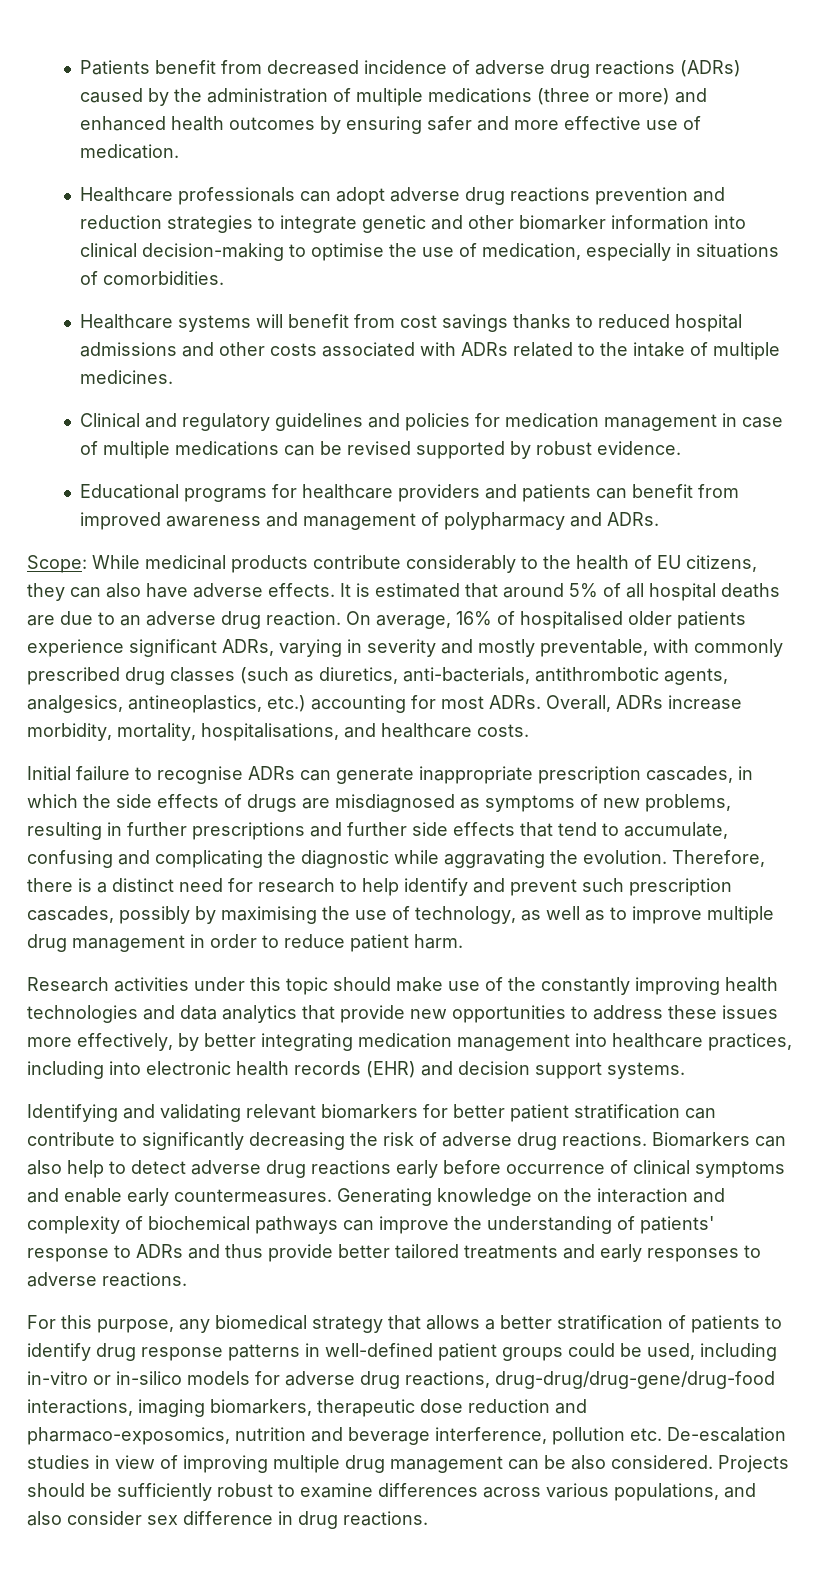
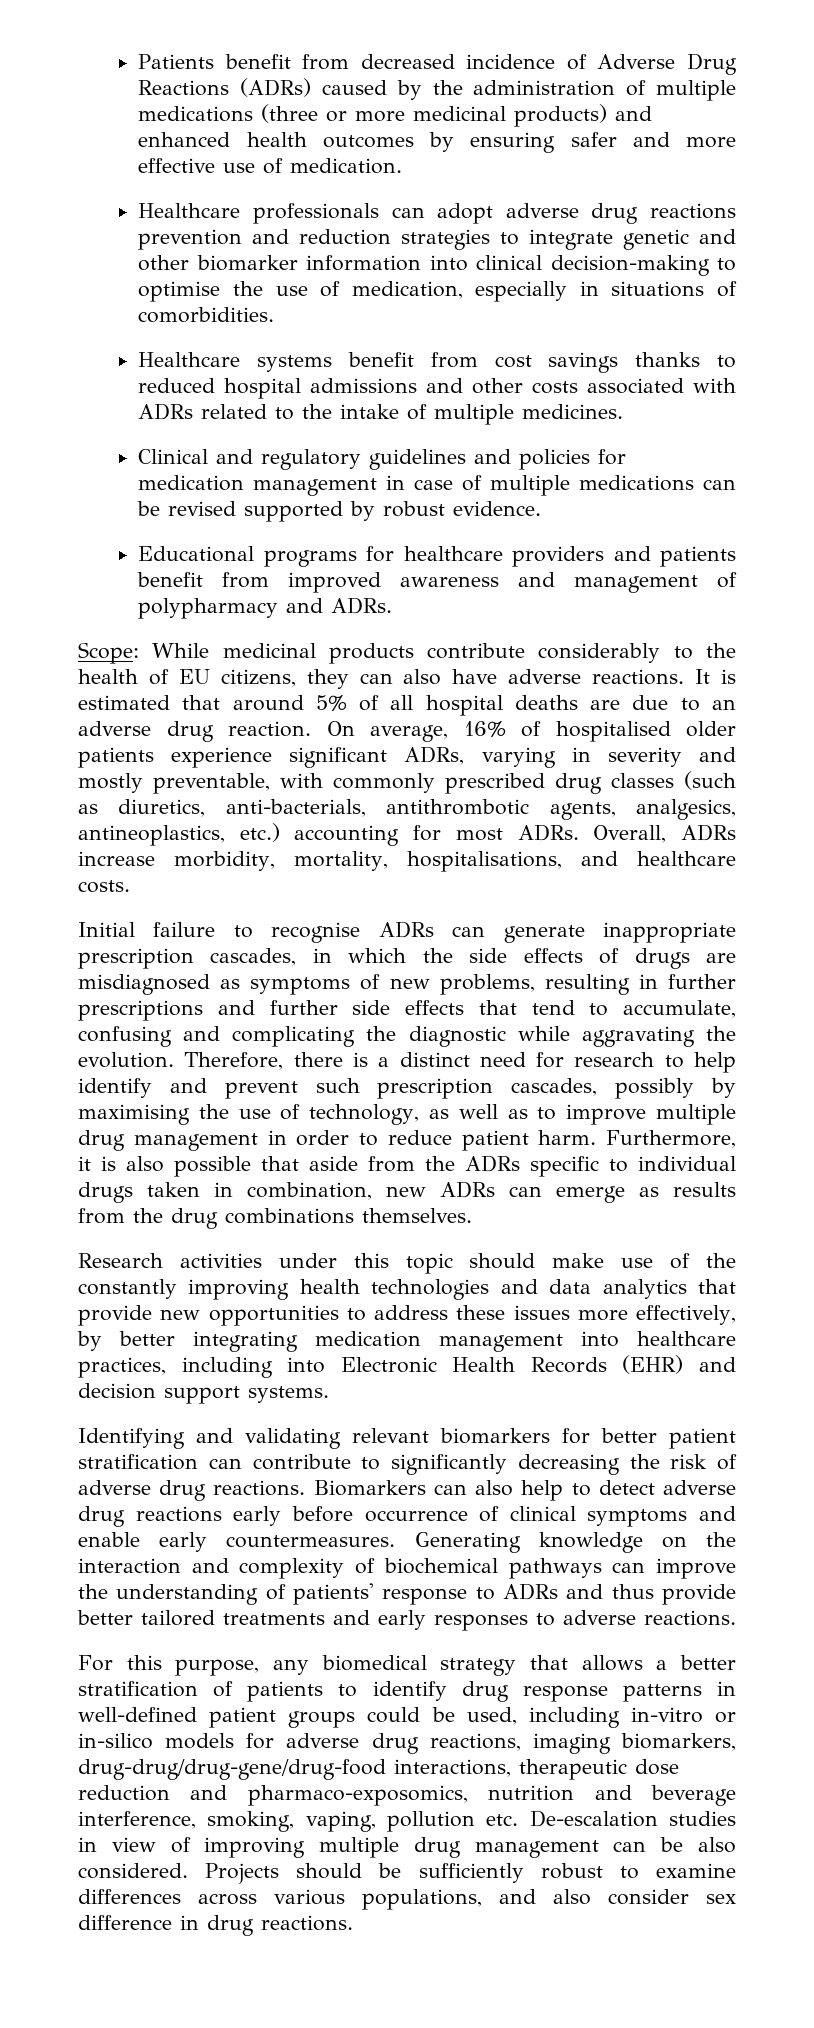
- Patients benefit from decreased incidence of adverse drug reactions (ADRs) caused by the administration of multiple medications (three or more) and enhanced health outcomes by ensuring safer and more effective use of medication.
+ Patients benefit from decreased incidence of Adverse Drug Reactions (ADRs) caused by the administration of multiple medications (three or more medicinal products) and enhanced health outcomes by ensuring safer and more effective use of medication.
- Healthcare systems will benefit from cost savings thanks to reduced hospital admissions and other costs associated with ADRs related to the intake of multiple medicines.
+ Healthcare systems benefit from cost savings thanks to reduced hospital admissions and other costs associated with ADRs related to the intake of multiple medicines.
- Educational programs for healthcare providers and patients can benefit from improved awareness and management of polypharmacy and ADRs.
+ Educational programs for healthcare providers and patients benefit from improved awareness and management of polypharmacy and ADRs.
- Scope: While medicinal products contribute considerably to the health of EU citizens, they can also have adverse effects.
+ Scope: While medicinal products contribute considerably to the health of EU citizens, they can also have adverse reactions.
+ Furthermore, it is also possible that aside from the ADRs specific to individual drugs taken in combination, new ADRs can emerge as results from the drug combinations themselves.
- Research activities under this topic should make use of the constantly improving health technologies and data analytics that provide new opportunities to address these issues more effectively, by better integrating medication management into healthcare practices, including into electronic health records (EHR) and decision support systems.
+ Research activities under this topic should make use of the constantly improving health technologies and data analytics that provide new opportunities to address these issues more effectively, by better integrating medication management into healthcare practices, including into Electronic Health Records (EHR) and decision support systems.
- For this purpose, any biomedical strategy that allows a better stratification of patients to identify drug response patterns in well-defined patient groups could be used, including in-vitro or in-silico models for adverse drug reactions, drug-drug/drug-gene/drug-food interactions, imaging biomarkers, therapeutic dose reduction and pharmaco-exposomics, nutrition and beverage interference, pollution etc. De-escalation studies in view of improving multiple drug management can be also considered.
+ For this purpose, any biomedical strategy that allows a better stratification of patients to identify drug response patterns in well-defined patient groups could be used, including in-vitro or in-silico models for adverse drug reactions, imaging biomarkers, drug-drug/drug-gene/drug-food interactions, therapeutic dose reduction and pharmaco-exposomics, nutrition and beverage interference, smoking, vaping, pollution etc. De-escalation studies in view of improving multiple drug management can be also considered.

